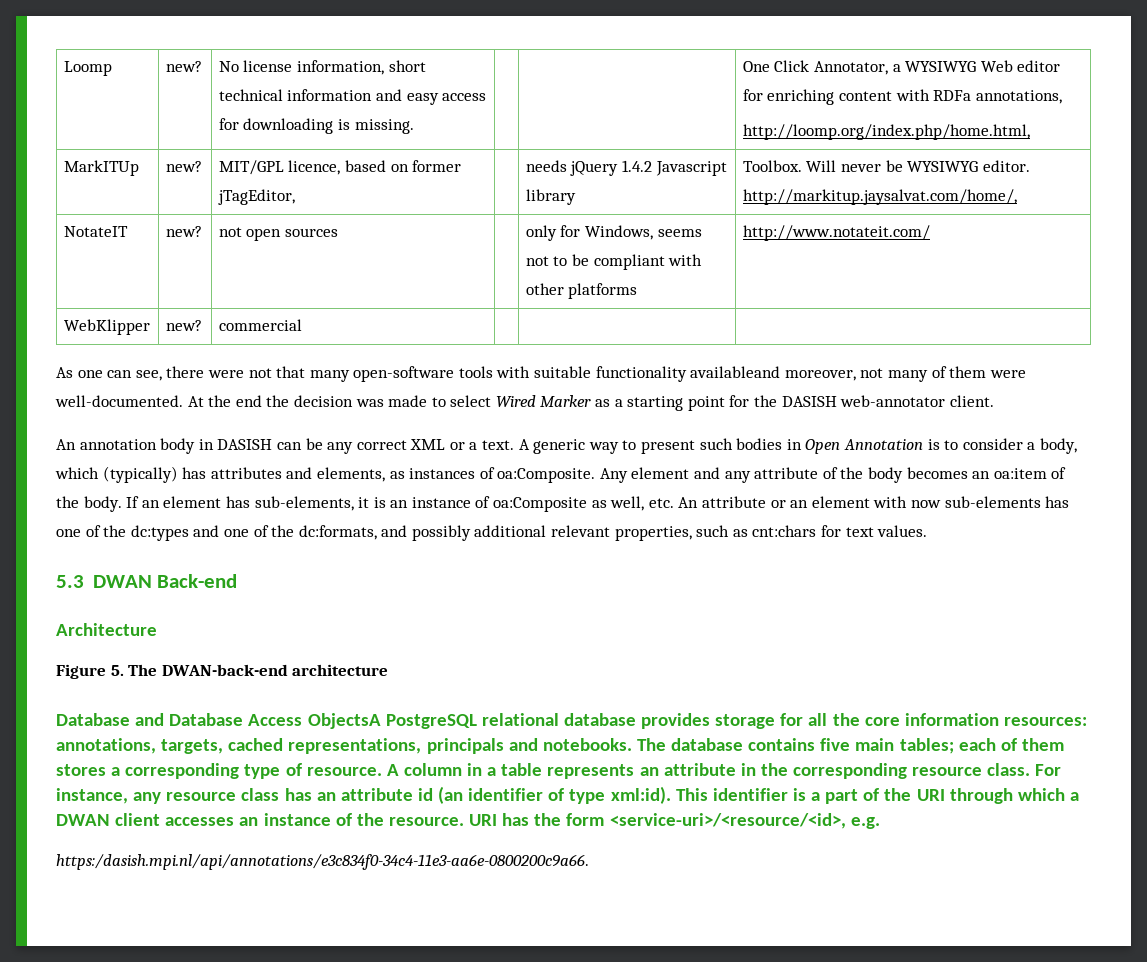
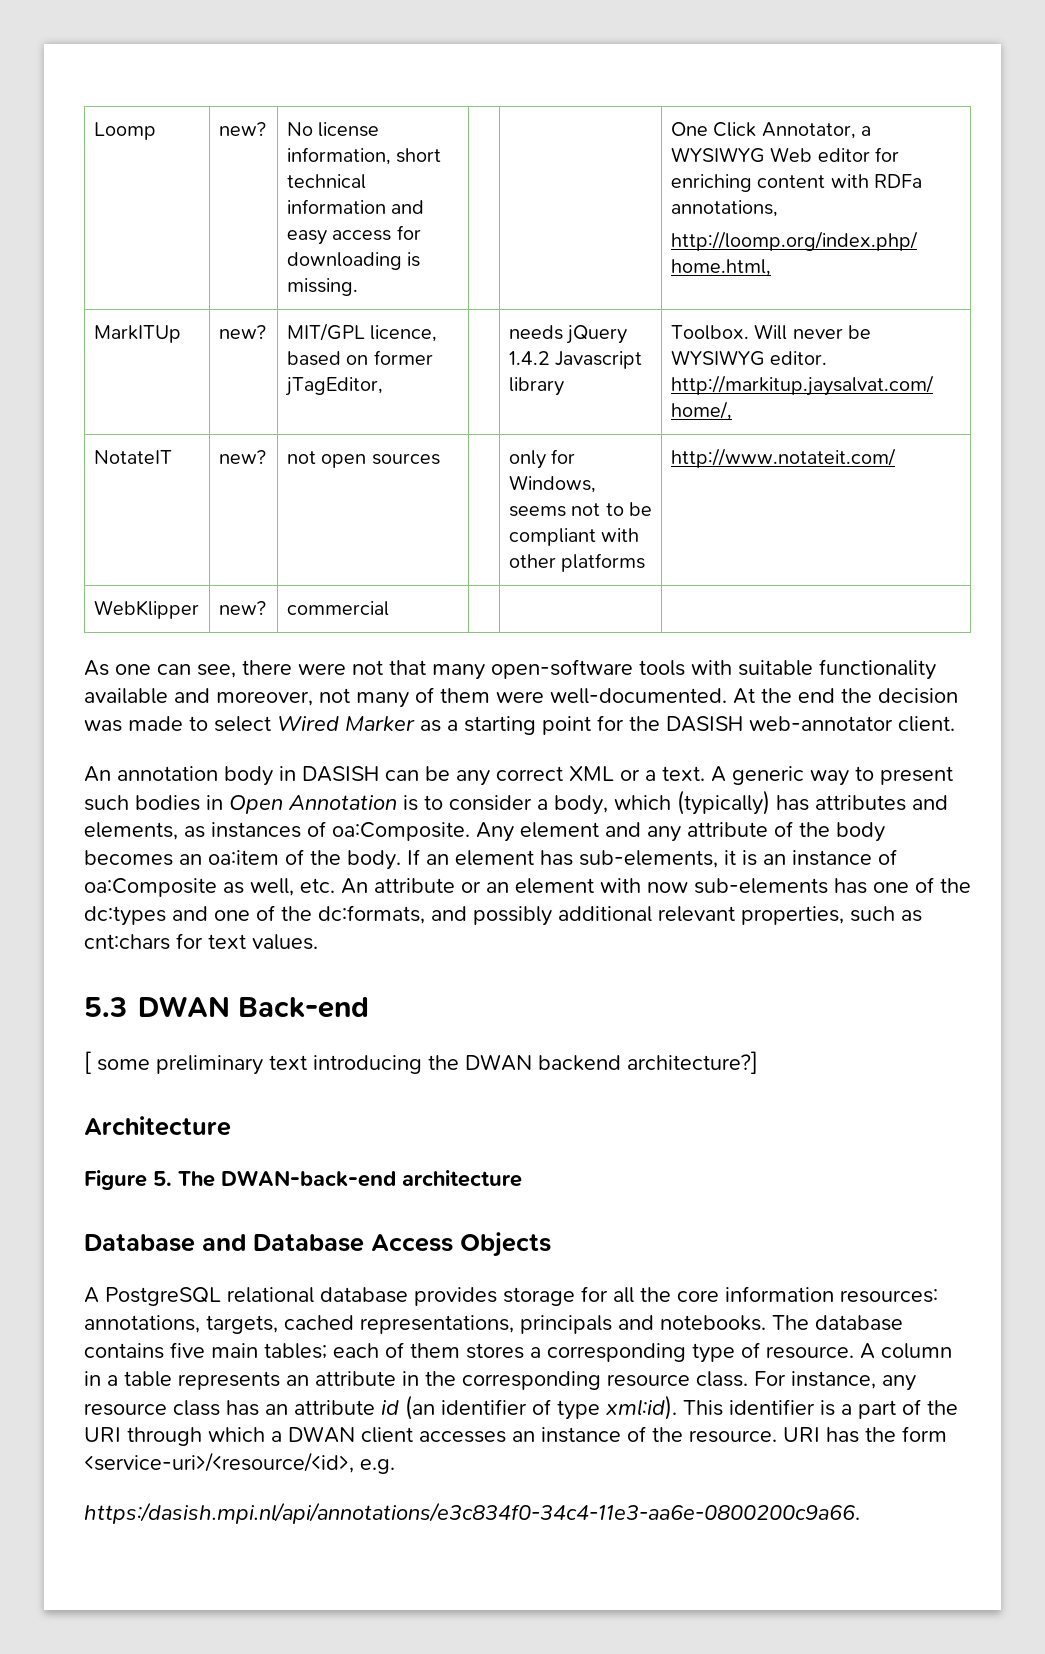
- As one can see, there were not that many open-software tools with suitable functionality availableand moreover, not many of them were well-documented.
+ As one can see, there were not that many open-software tools with suitable functionality available and moreover, not many of them were well-documented.
+ [ some preliminary text introducing the DWAN backend architecture?]
- Database and Database Access ObjectsA PostgreSQL relational database provides storage for all the core information resources: annotations, targets, cached representations, principals and notebooks.
+ Database and Database Access Objects
+ A PostgreSQL relational database provides storage for all the core information resources: annotations, targets, cached representations, principals and notebooks.

